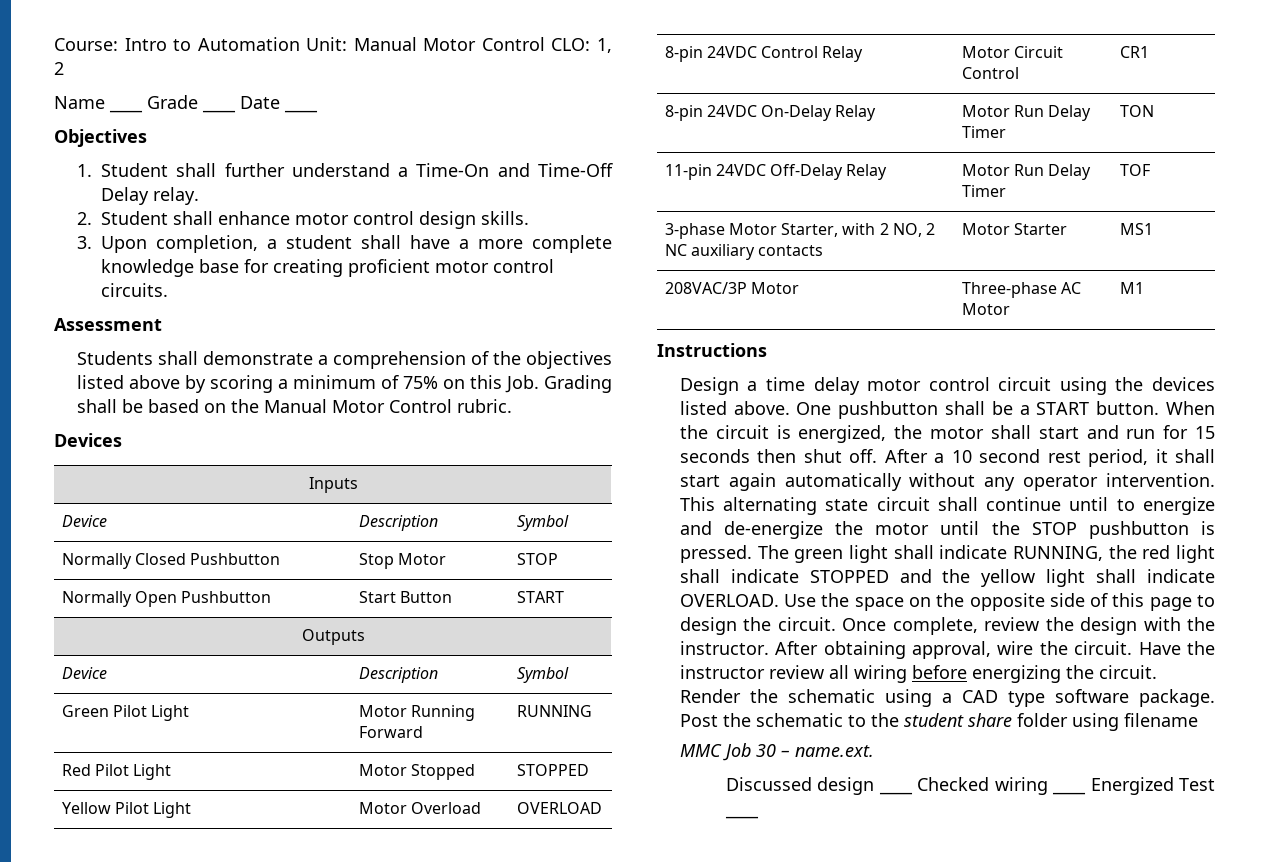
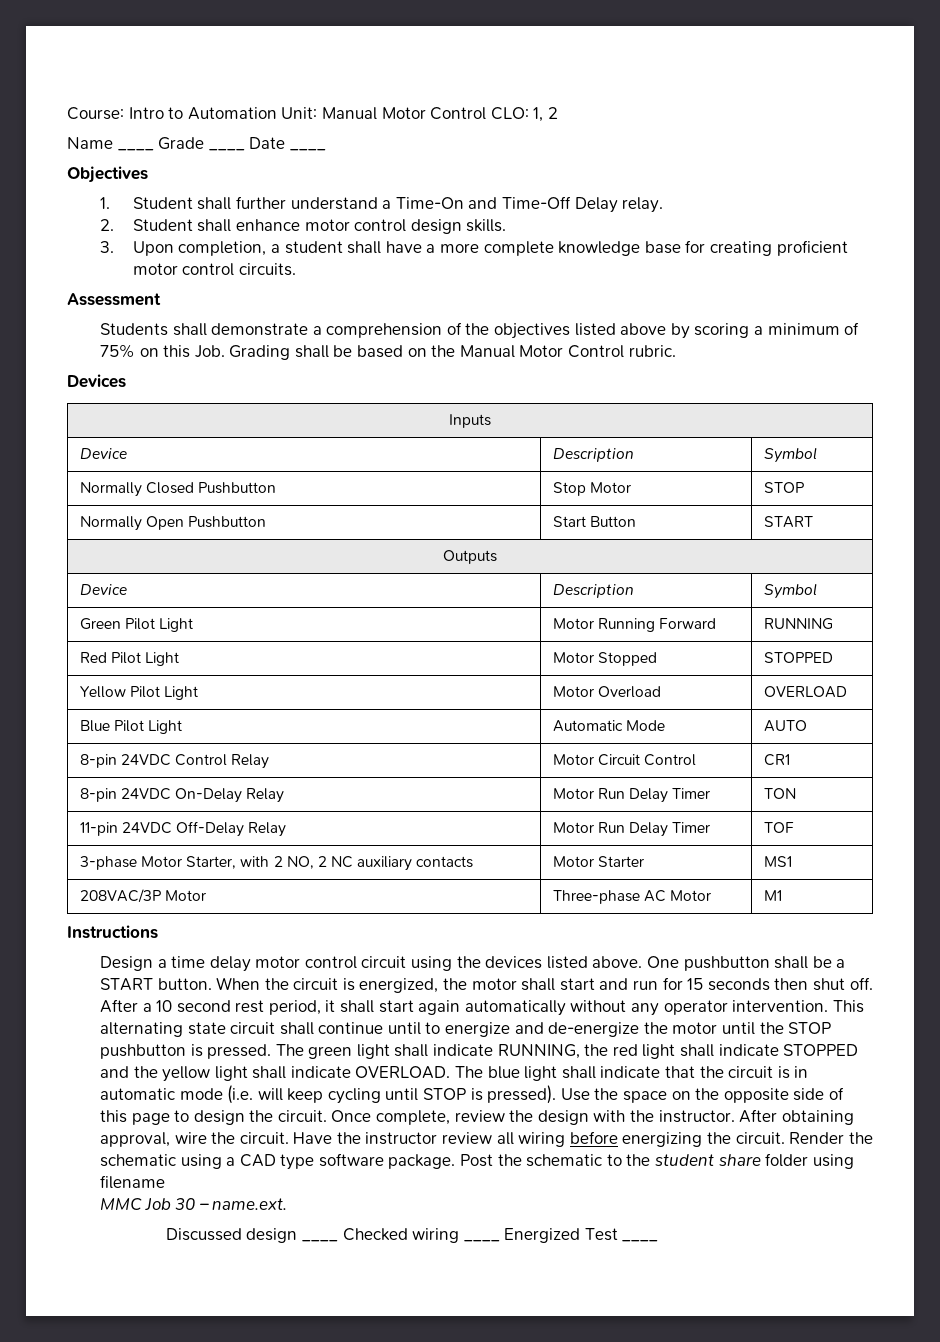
+ Blue Pilot Light | Automatic Mode | AUTO
+ The blue light shall indicate that the circuit is in automatic mode (i.e. will keep cycling until STOP is pressed).

